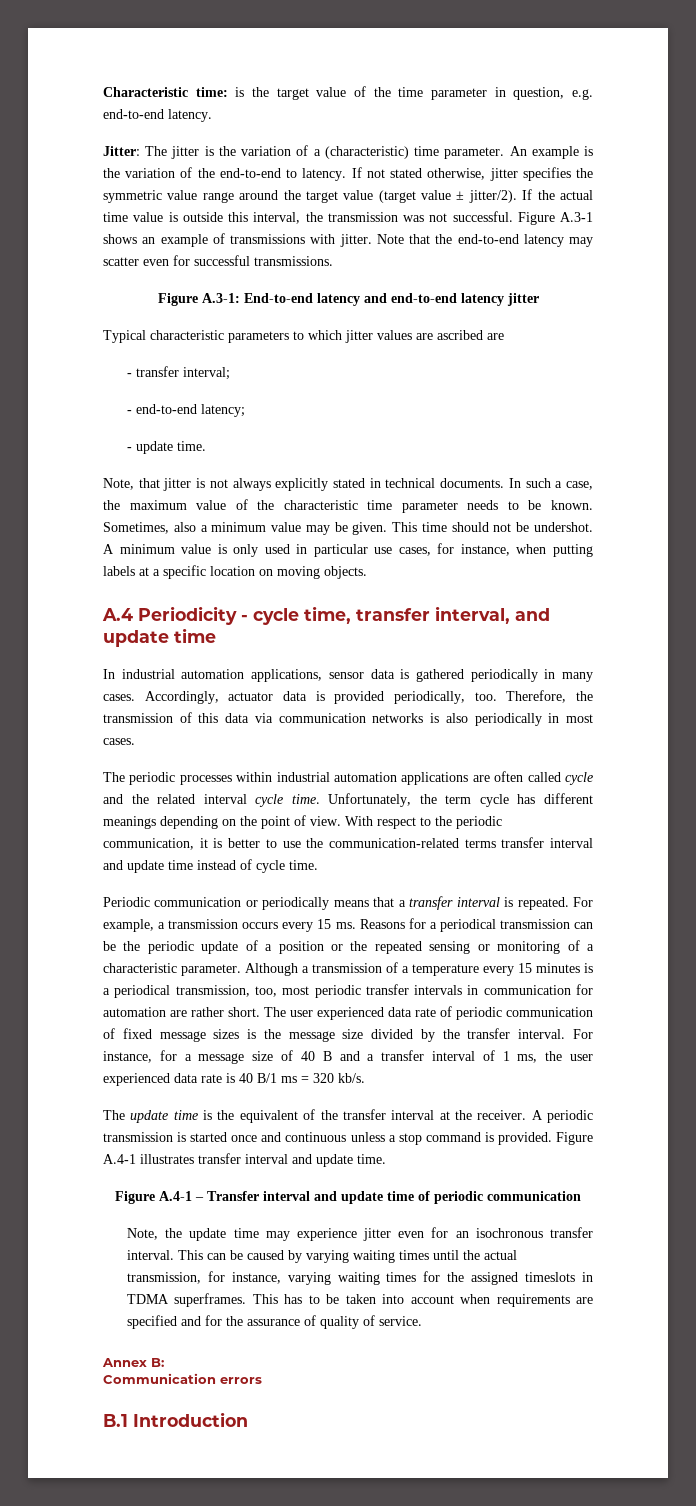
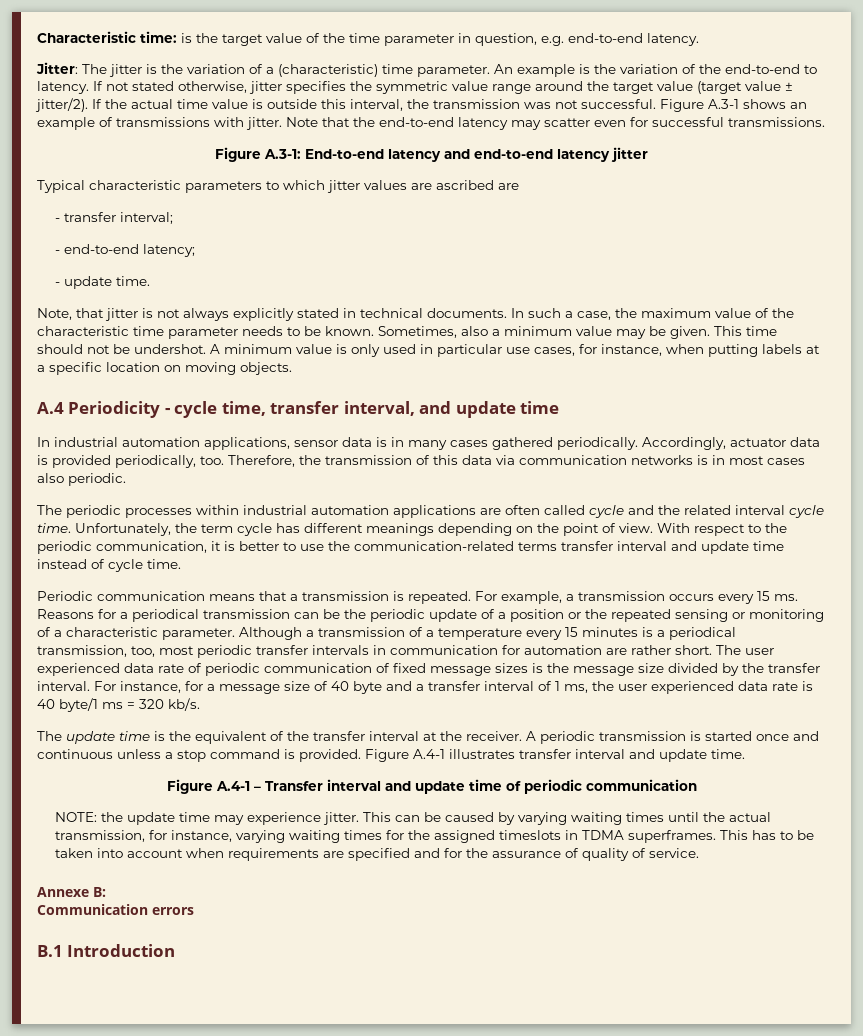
- In industrial automation applications, sensor data is gathered periodically in many cases.
+ In industrial automation applications, sensor data is in many cases gathered periodically.
- Therefore, the transmission of this data via communication networks is also periodically in most cases.
+ Therefore, the transmission of this data via communication networks is in most cases also periodic.
- Periodic communication or periodically means that a transfer interval is repeated.
+ Periodic communication means that a transmission is repeated.
- For instance, for a message size of 40 B and a transfer interval of 1 ms, the user experienced data rate is 40 B/1 ms = 320 kb/s.
+ For instance, for a message size of 40 byte and a transfer interval of 1 ms, the user experienced data rate is 40 byte/1 ms = 320 kb/s.
- Note, the update time may experience jitter even for an isochronous transfer interval.
+ NOTE: the update time may experience jitter.
- Annex B:
+ Annexe B:

